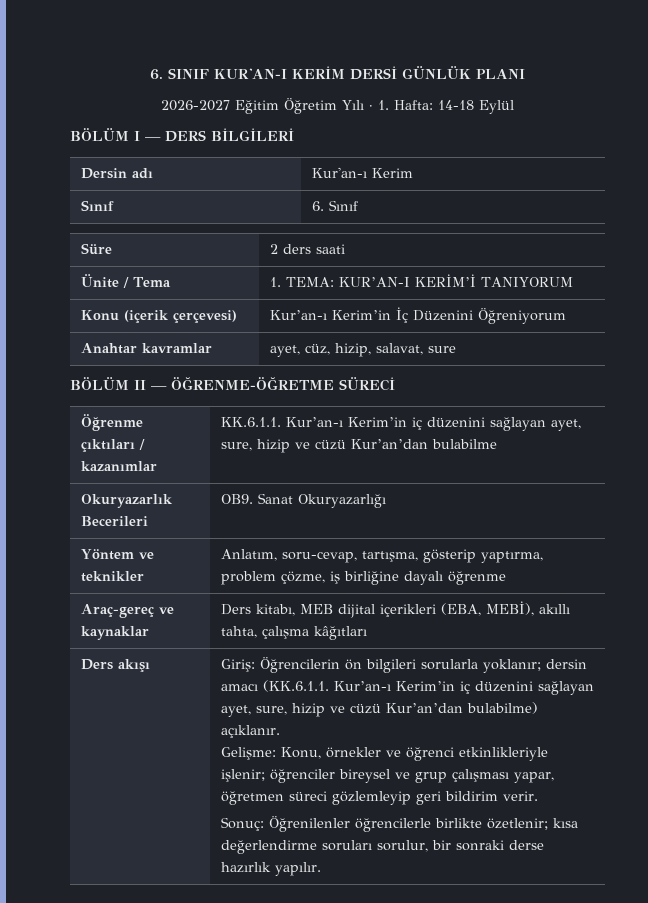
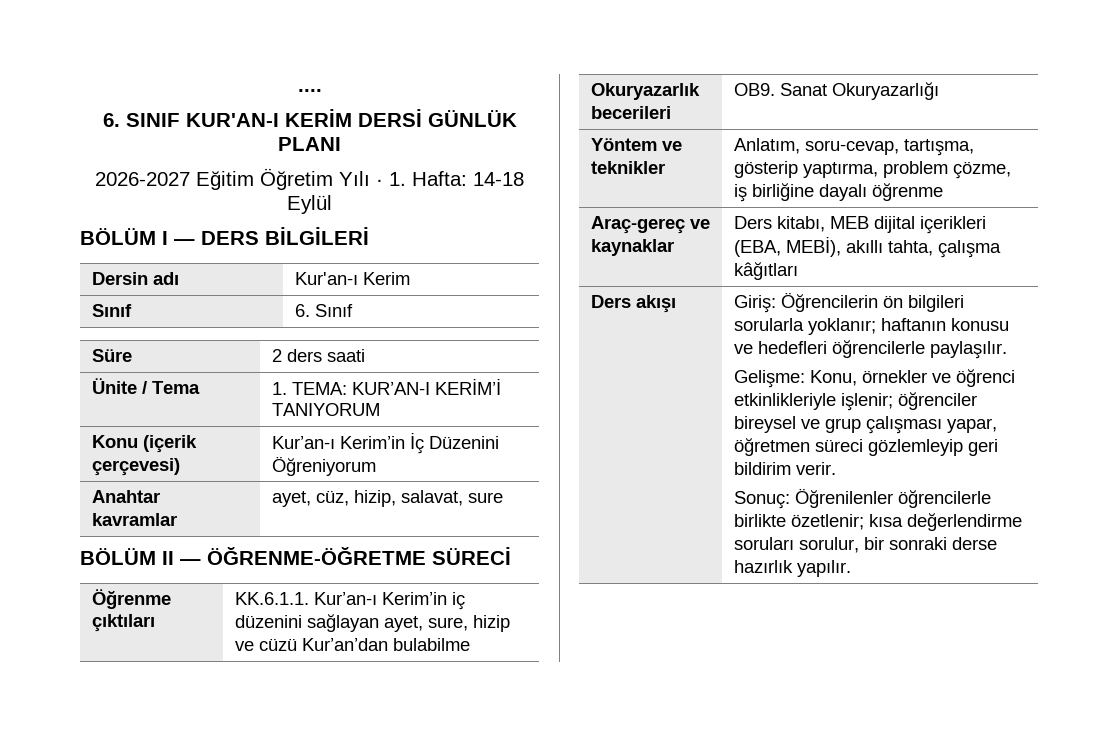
+ ....
- Öğrenme çıktıları / kazanımlar | KK.6.1.1. Kur’an-ı Kerim’in iç düzenini sağlayan ayet, sure, hizip ve cüzü Kur’an’dan bulabilme
+ Öğrenme çıktıları | KK.6.1.1. Kur’an-ı Kerim’in iç düzenini sağlayan ayet, sure, hizip ve cüzü Kur’an’dan bulabilme
- Okuryazarlık Becerileri | OB9. Sanat Okuryazarlığı
+ Okuryazarlık becerileri | OB9. Sanat Okuryazarlığı
- Giriş: Öğrencilerin ön bilgileri sorularla yoklanır; dersin amacı (KK.6.1.1. Kur’an-ı Kerim’in iç düzenini sağlayan ayet, sure, hizip ve cüzü Kur’an’dan bulabilme) açıklanır.
+ Giriş: Öğrencilerin ön bilgileri sorularla yoklanır; haftanın konusu ve hedefleri öğrencilerle paylaşılır.

